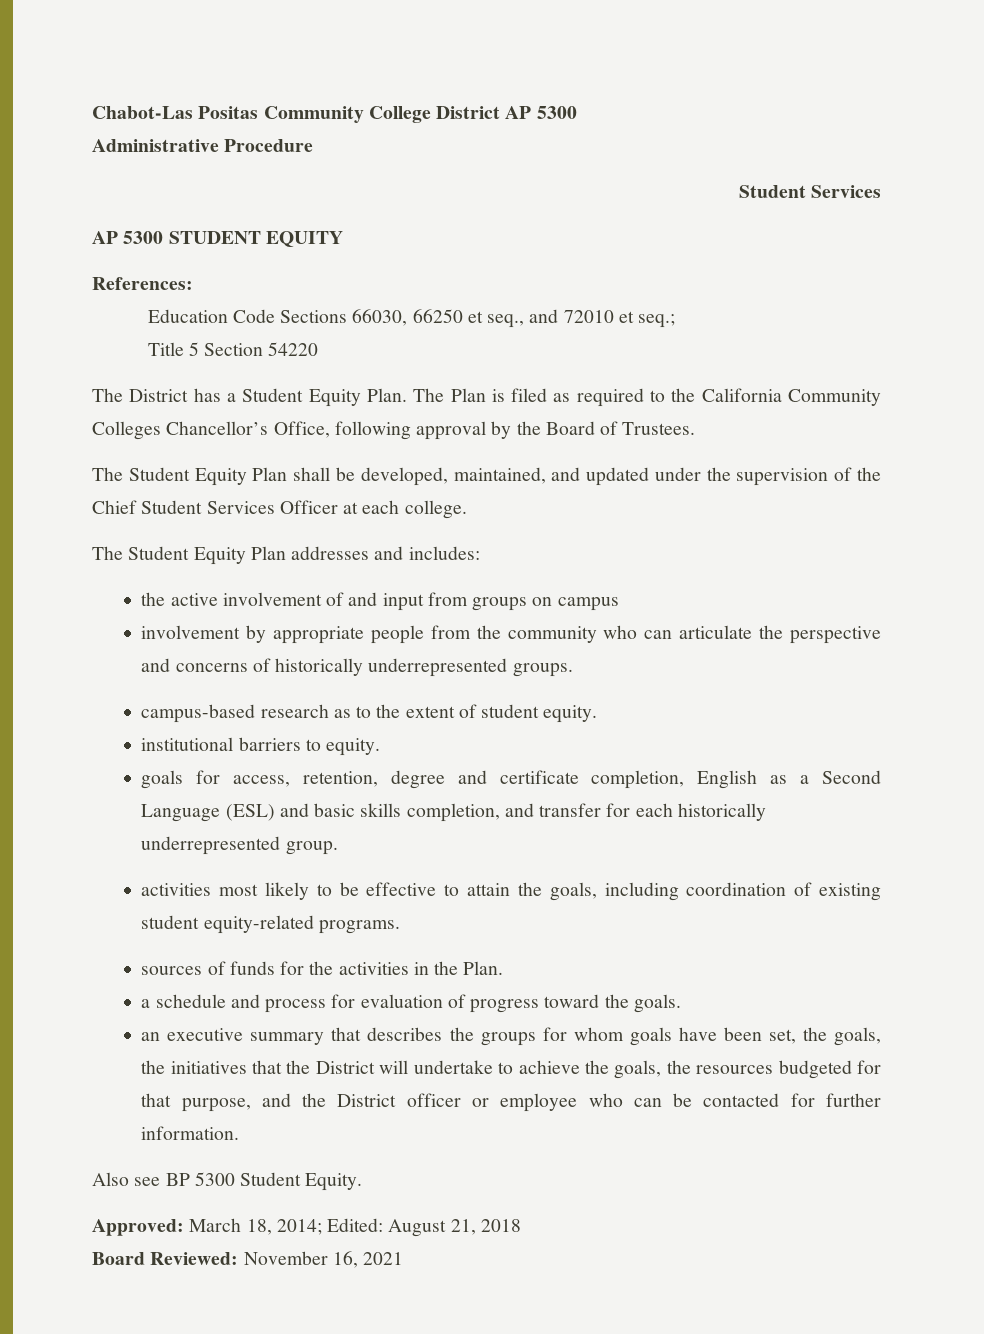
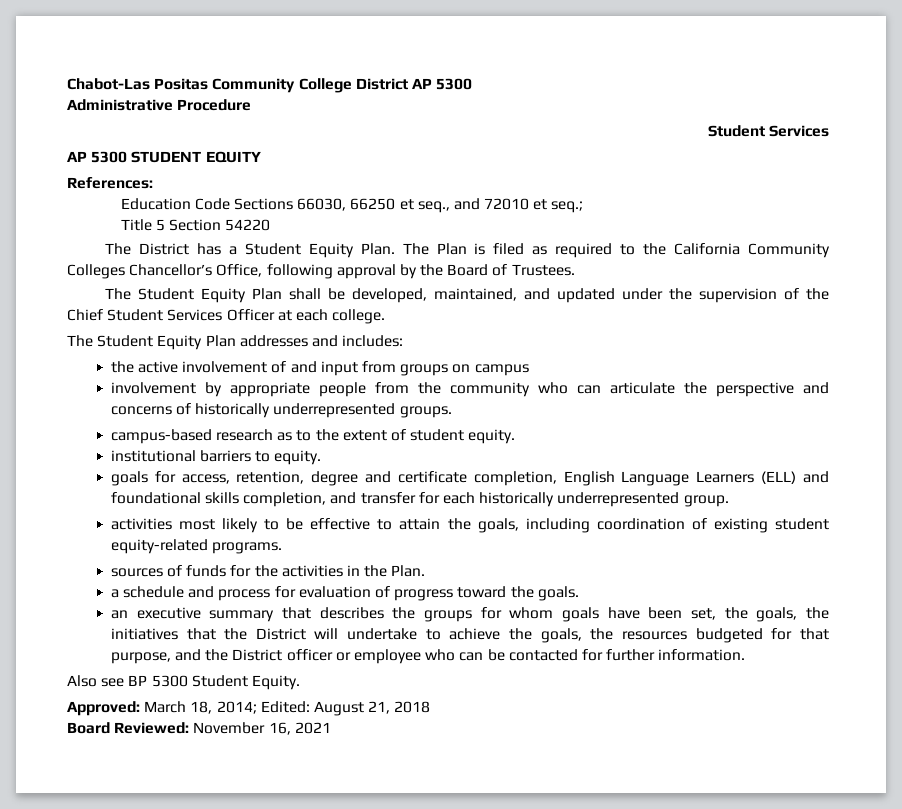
- goals for access, retention, degree and certificate completion, English as a Second Language (ESL) and basic skills completion, and transfer for each historically underrepresented group.
+ goals for access, retention, degree and certificate completion, English Language Learners (ELL) and foundational skills completion, and transfer for each historically underrepresented group.

